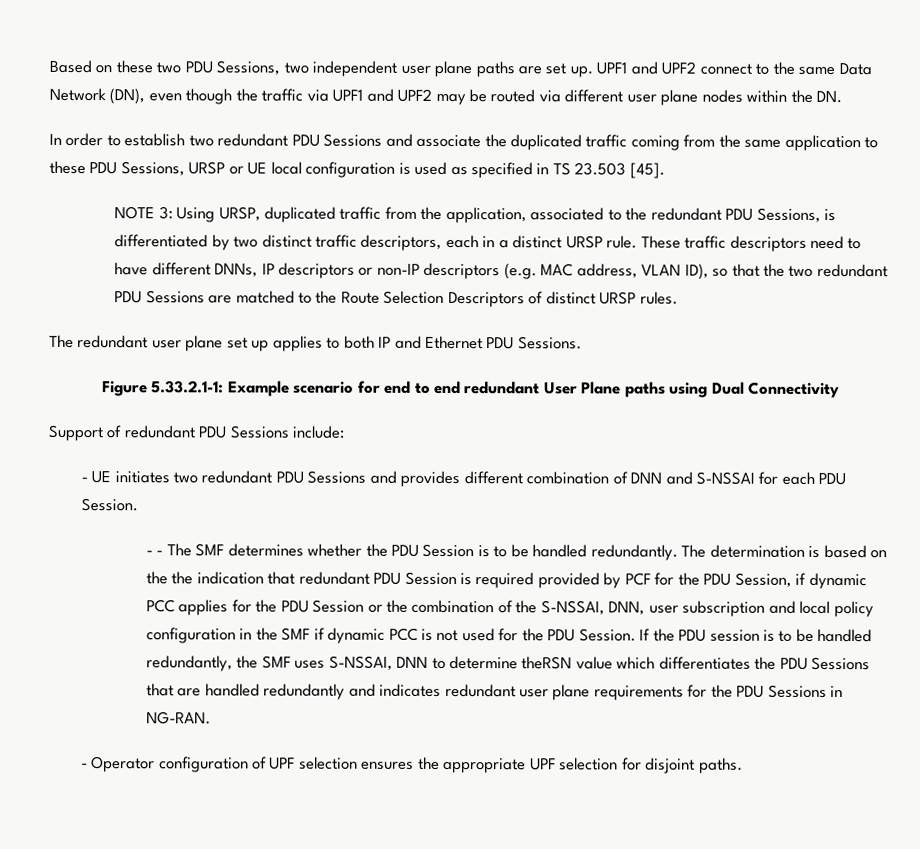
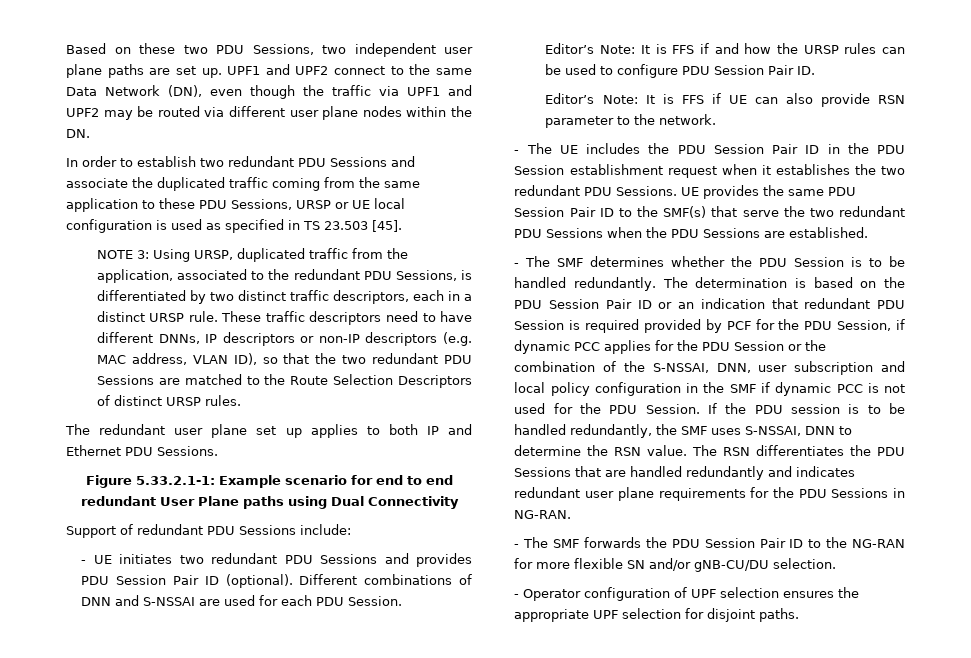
- - UE initiates two redundant PDU Sessions and provides different combination of DNN and S-NSSAI for each PDU Session.
+ - UE initiates two redundant PDU Sessions and provides PDU Session Pair ID (optional). Different combinations of DNN and S-NSSAI are used for each PDU Session.
- - - The SMF determines whether the PDU Session is to be handled redundantly.
+ Editor’s Note: It is FFS if and how the URSP rules can be used to configure PDU Session Pair ID.
+ Editor’s Note: It is FFS if UE can also provide RSN parameter to the network.
+ - The UE includes the PDU Session Pair ID in the PDU Session establishment request when it establishes the two redundant PDU Sessions. UE provides the same PDU Session Pair ID to the SMF(s) that serve the two redundant PDU Sessions when the PDU Sessions are established.
+ - The SMF determines whether the PDU Session is to be handled redundantly.
- The determination is based on the the indication that redundant PDU Session is required provided by PCF for the PDU Session, if dynamic PCC applies for the PDU Session or the combination of the S-NSSAI, DNN, user subscription and local policy configuration in the SMF if dynamic PCC is not used for the PDU Session.
+ The determination is based on the PDU Session Pair ID or an indication that redundant PDU Session is required provided by PCF for the PDU Session, if dynamic PCC applies for the PDU Session or the combination of the S-NSSAI, DNN, user subscription and local policy configuration in the SMF if dynamic PCC is not used for the PDU Session.
- If the PDU session is to be handled redundantly, the SMF uses S-NSSAI, DNN to determine theRSN value which differentiates the PDU Sessions that are handled redundantly and indicates redundant user plane requirements for the PDU Sessions in NG-RAN.
+ If the PDU session is to be handled redundantly, the SMF uses S-NSSAI, DNN to determine the RSN value. The RSN differentiates the PDU Sessions that are handled redundantly and indicates redundant user plane requirements for the PDU Sessions in NG-RAN.
+ - The SMF forwards the PDU Session Pair ID to the NG-RAN for more flexible SN and/or gNB-CU/DU selection.

